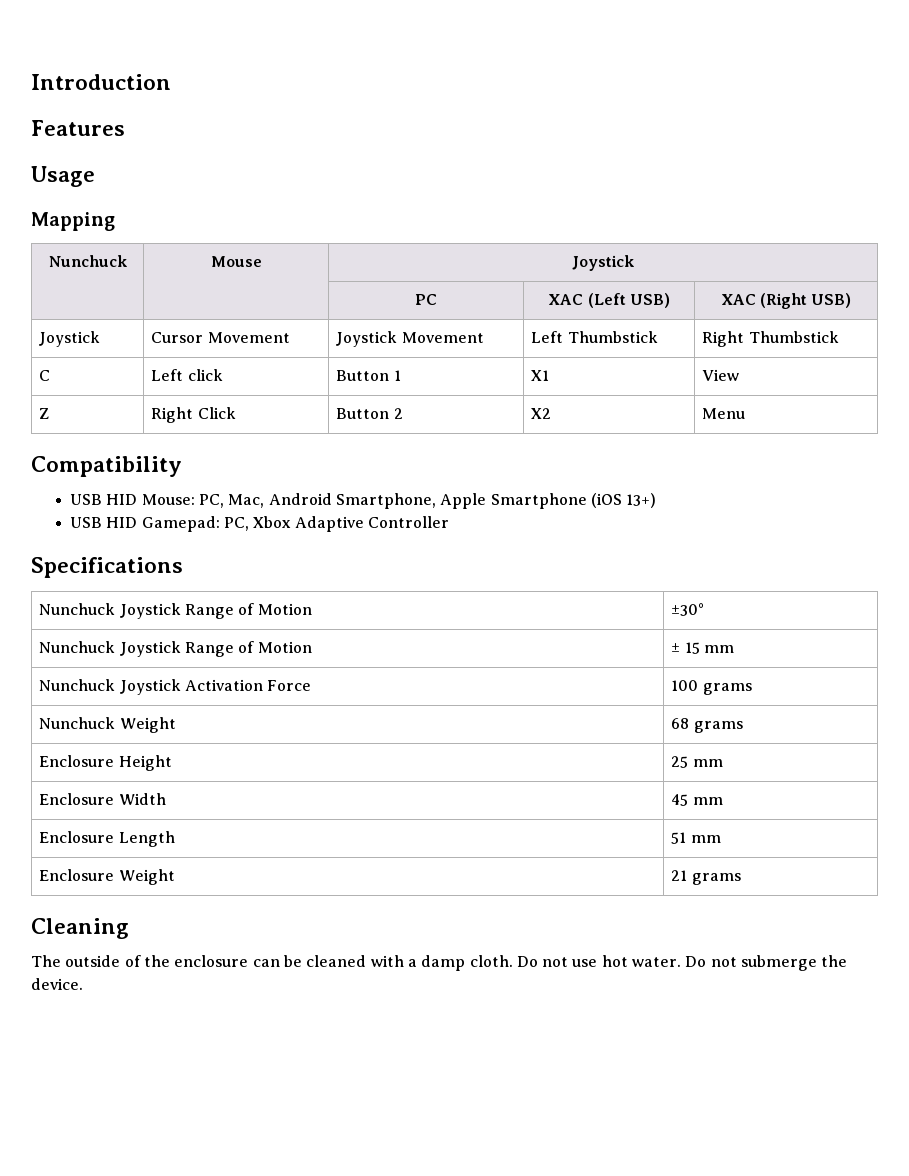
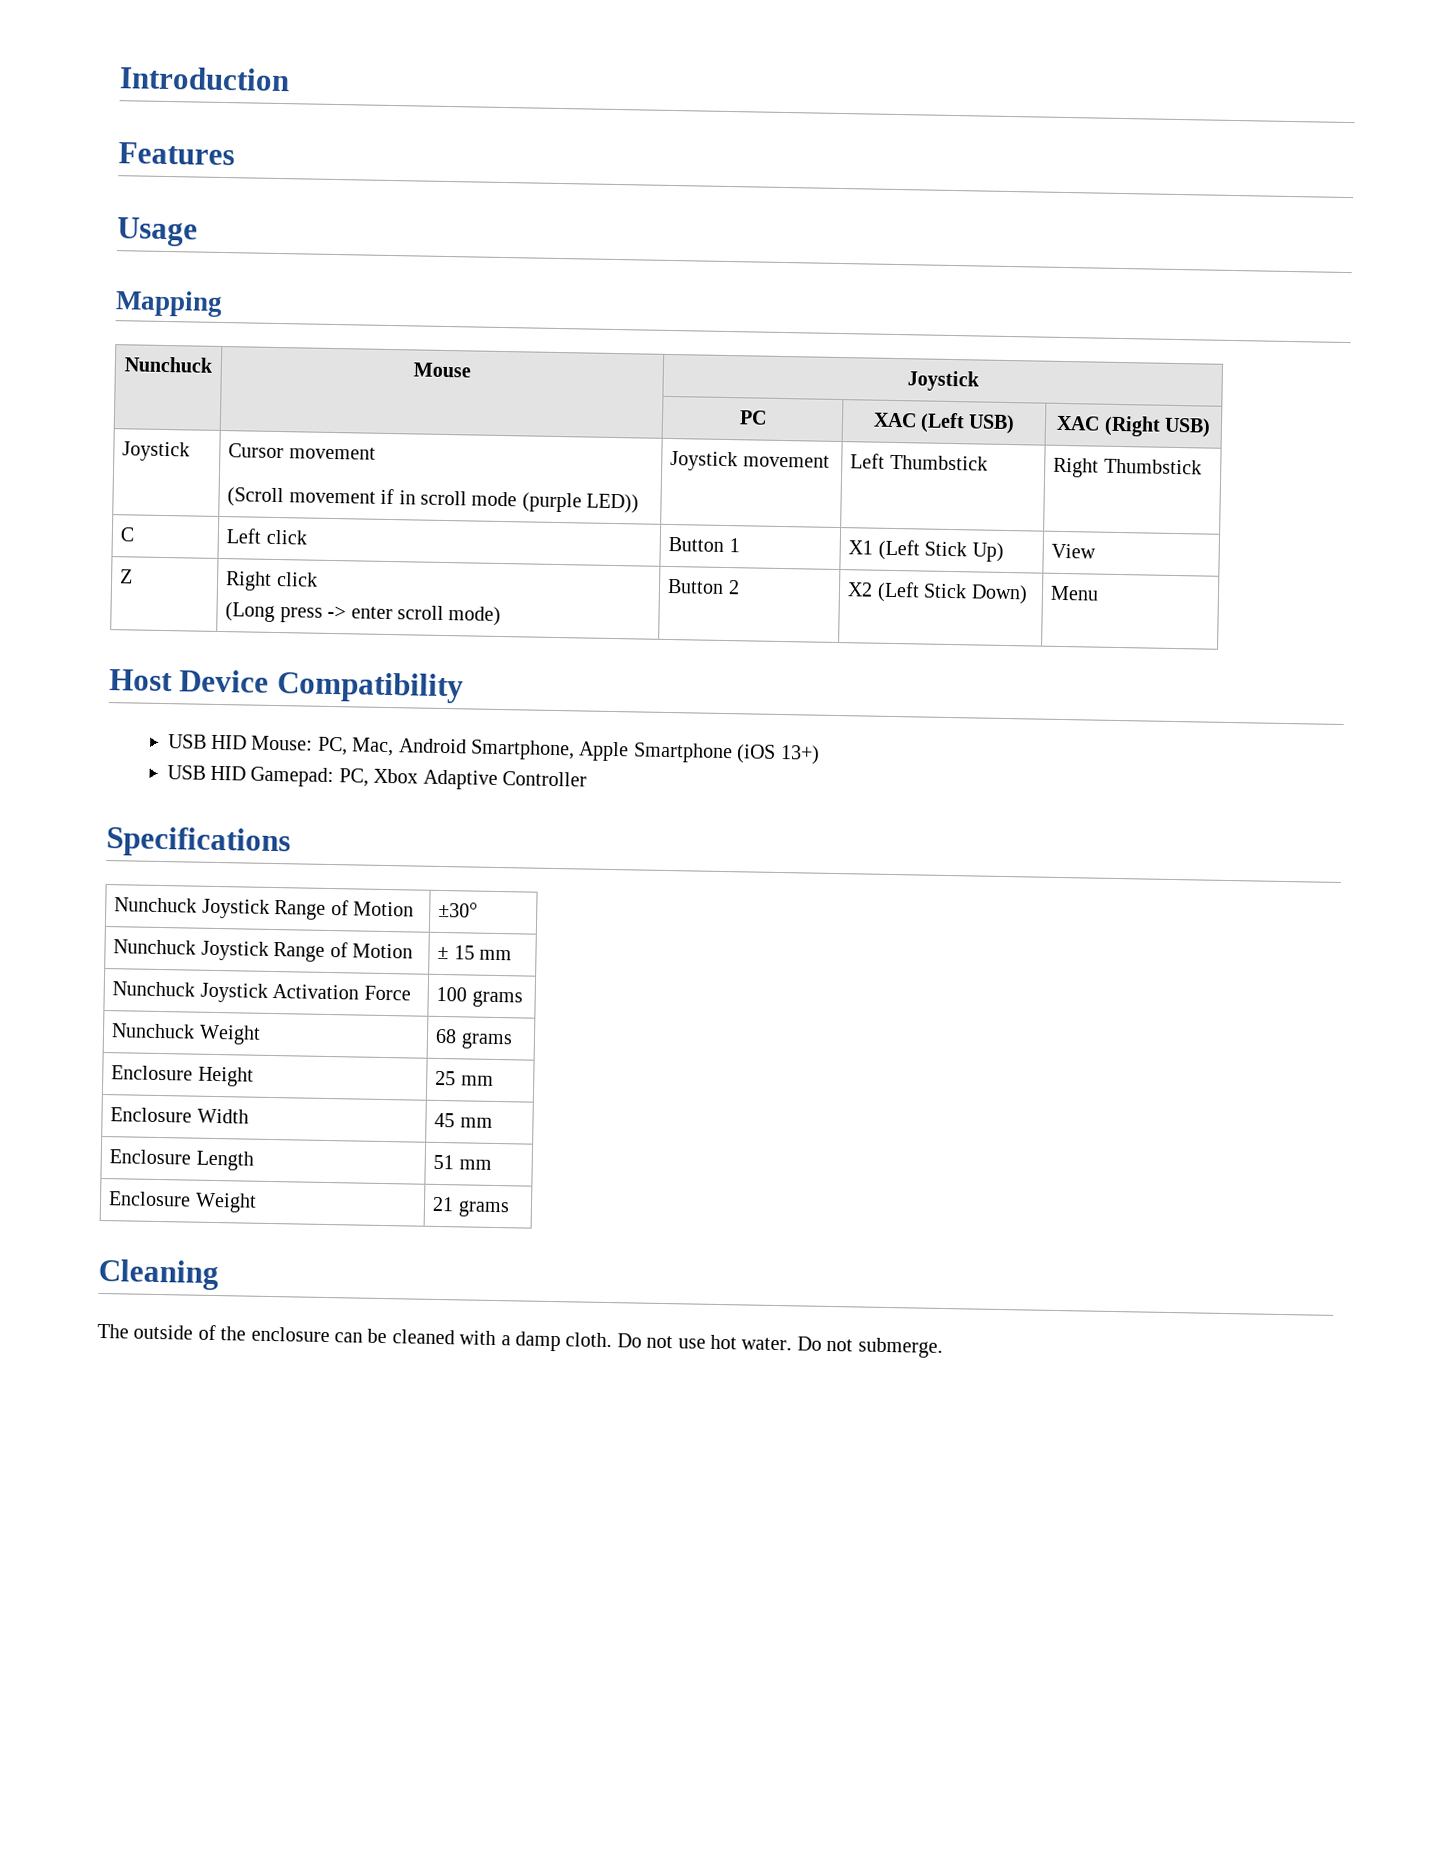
- Joystick | Cursor Movement | Joystick Movement | Left Thumbstick | Right Thumbstick
+ Joystick | Cursor movement
+ (Scroll movement if in scroll mode (purple LED)) | Joystick movement | Left Thumbstick | Right Thumbstick
- C | Left click | Button 1 | X1 | View
+ C | Left click | Button 1 | X1 (Left Stick Up) | View
- Z | Right Click | Button 2 | X2 | Menu
+ Z | Right click
+ (Long press -> enter scroll mode) | Button 2 | X2 (Left Stick Down) | Menu
- Compatibility
+ Host Device Compatibility
- Do not submerge the device.
+ Do not submerge.

